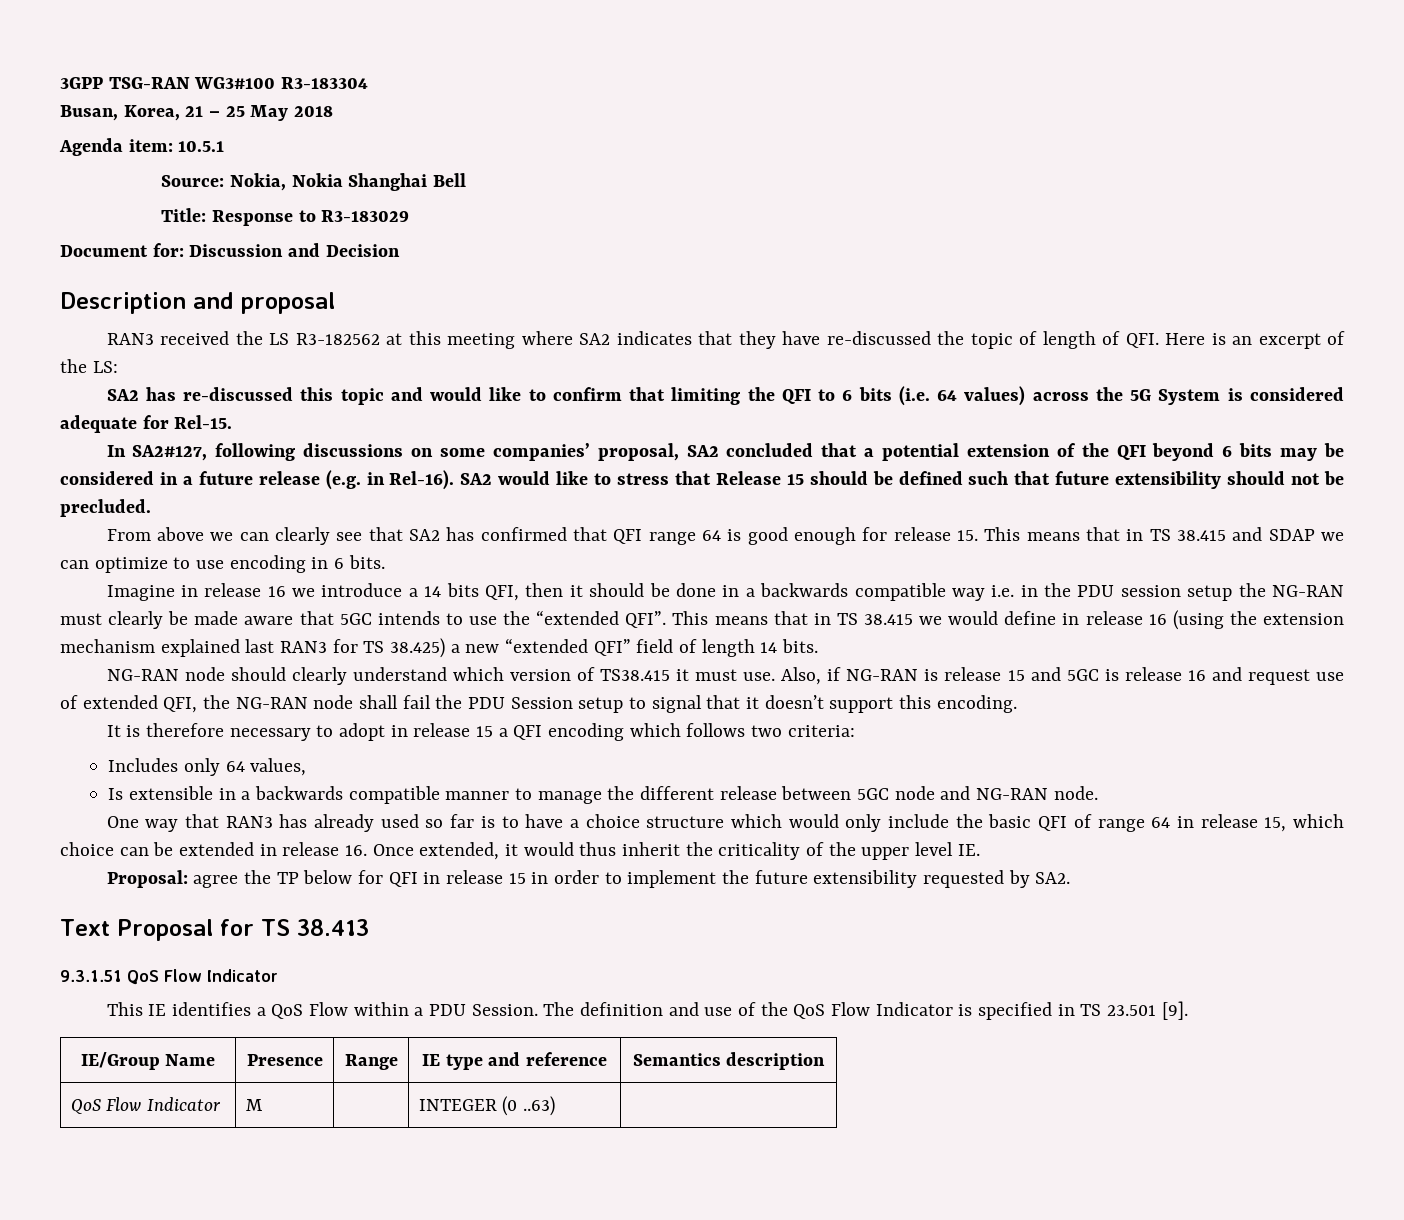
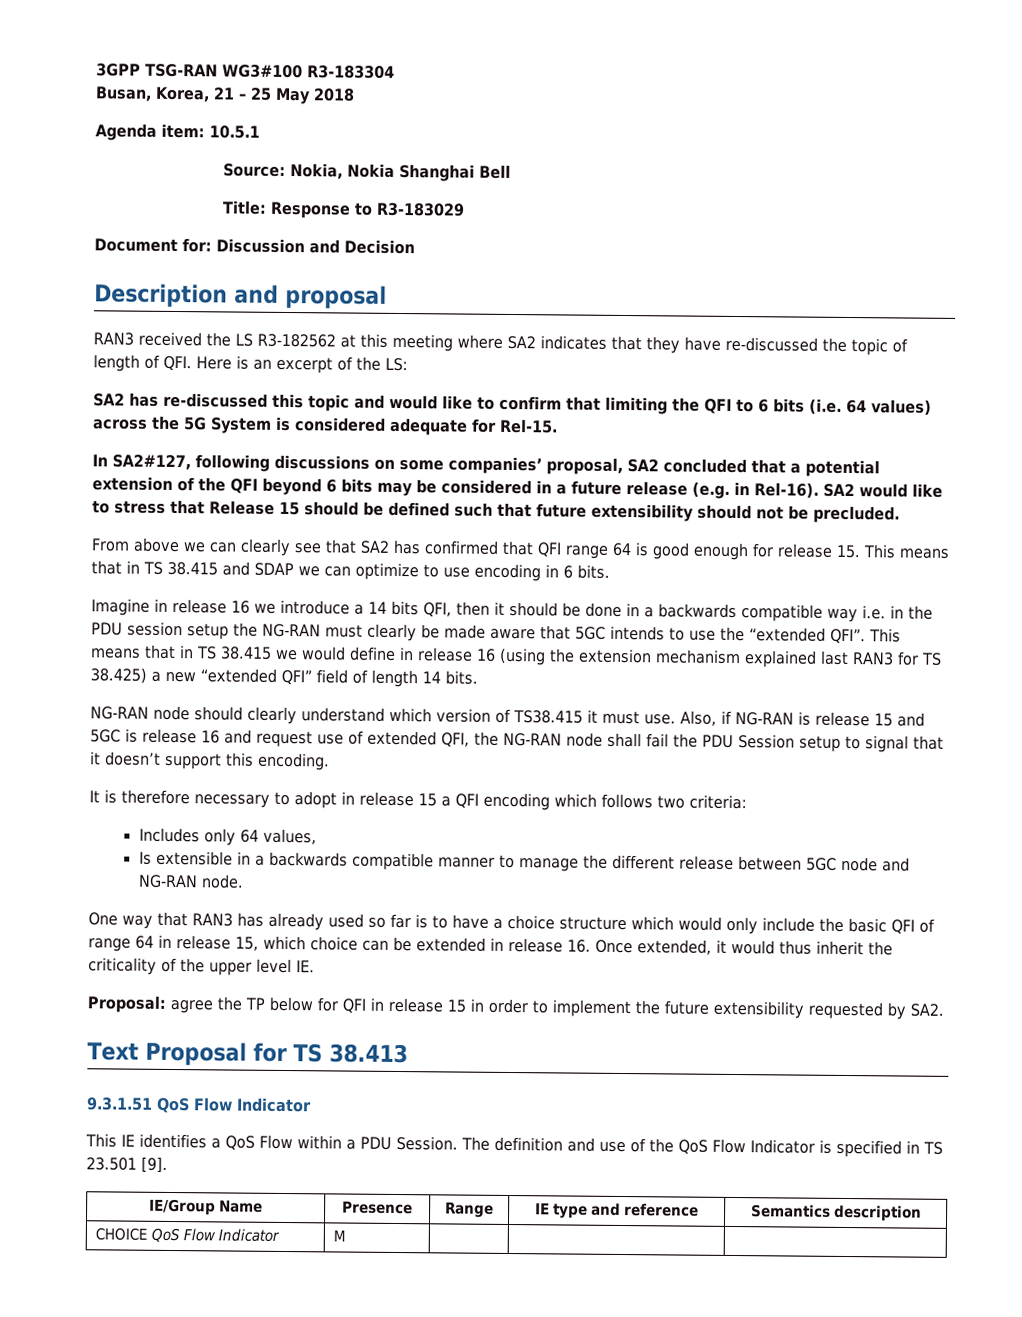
- QoS Flow Indicator | M | | INTEGER (0 ..63) |
+ CHOICE QoS Flow Indicator | M | | |

